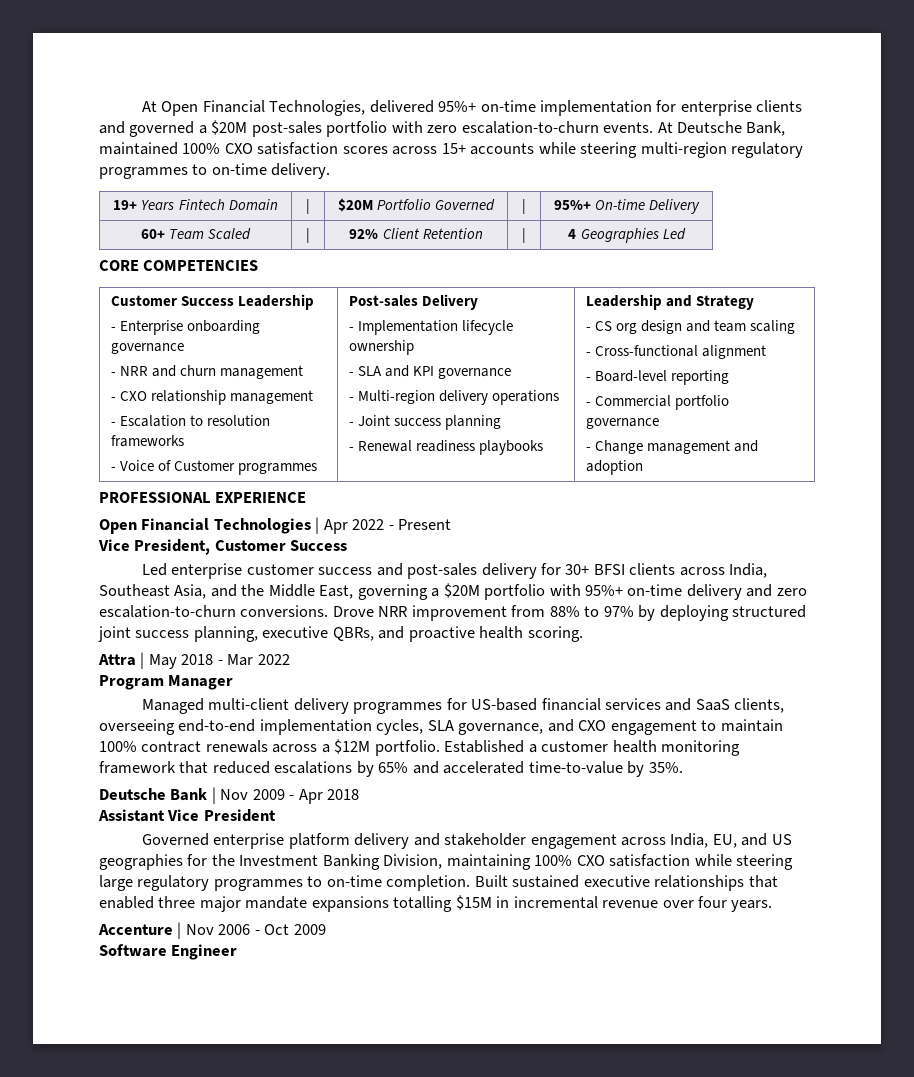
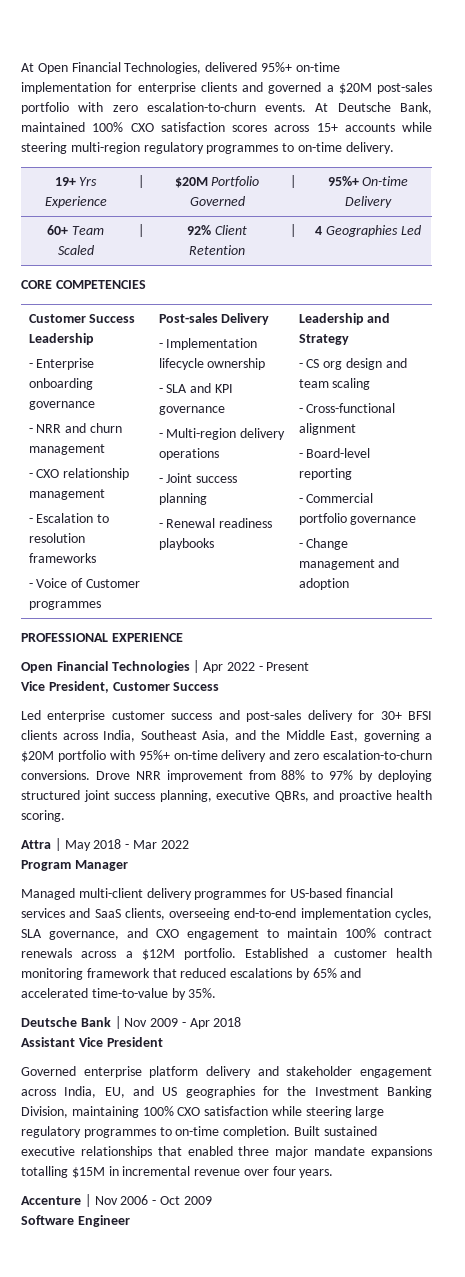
- 19+ Years Fintech Domain | | | $20M Portfolio Governed | | | 95%+ On-time Delivery
+ 19+ Yrs Experience | | | $20M Portfolio Governed | | | 95%+ On-time Delivery

